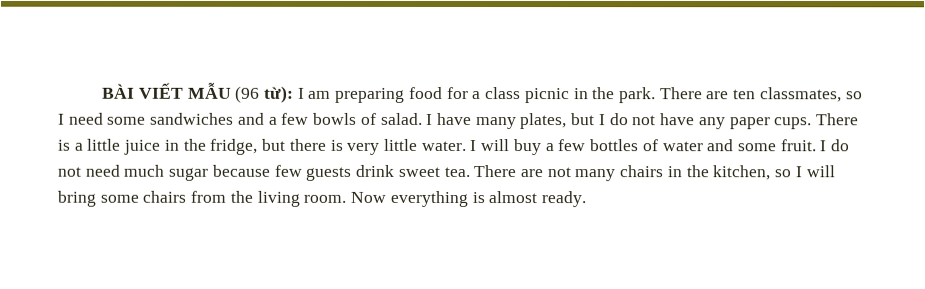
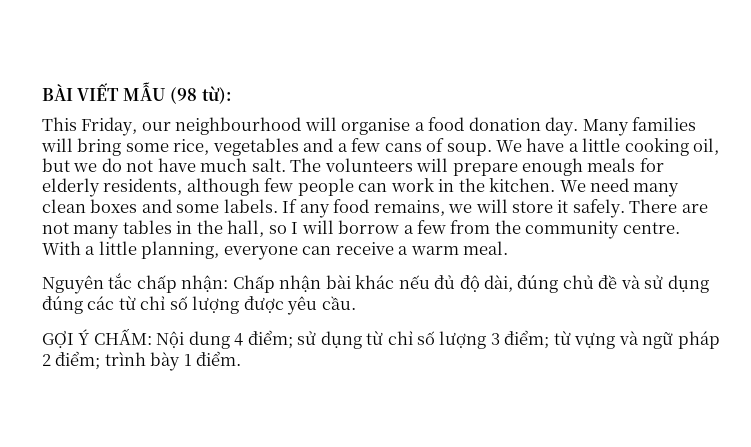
- BÀI VIẾT MẪU (96 từ): I am preparing food for a class picnic in the park. There are ten classmates, so I need some sandwiches and a few bowls of salad. I have many plates, but I do not have any paper cups. There is a little juice in the fridge, but there is very little water. I will buy a few bottles of water and some fruit. I do not need much sugar because few guests drink sweet tea.
+ BÀI VIẾT MẪU (98 từ):
+ This Friday, our neighbourhood will organise a food donation day. Many families will bring some rice, vegetables and a few cans of soup. We have a little cooking oil, but we do not have much salt. The volunteers will prepare enough meals for elderly residents, although few people can work in the kitchen. We need many clean boxes and some labels. If any food remains, we will store it safely.
- There are not many chairs in the kitchen, so I will bring some chairs from the living room. Now everything is almost ready.
+ There are not many tables in the hall, so I will borrow a few from the community centre. With a little planning, everyone can receive a warm meal.
+ Nguyên tắc chấp nhận: Chấp nhận bài khác nếu đủ độ dài, đúng chủ đề và sử dụng đúng các từ chỉ số lượng được yêu cầu.
+ GỢI Ý CHẤM: Nội dung 4 điểm; sử dụng từ chỉ số lượng 3 điểm; từ vựng và ngữ pháp 2 điểm; trình bày 1 điểm.

